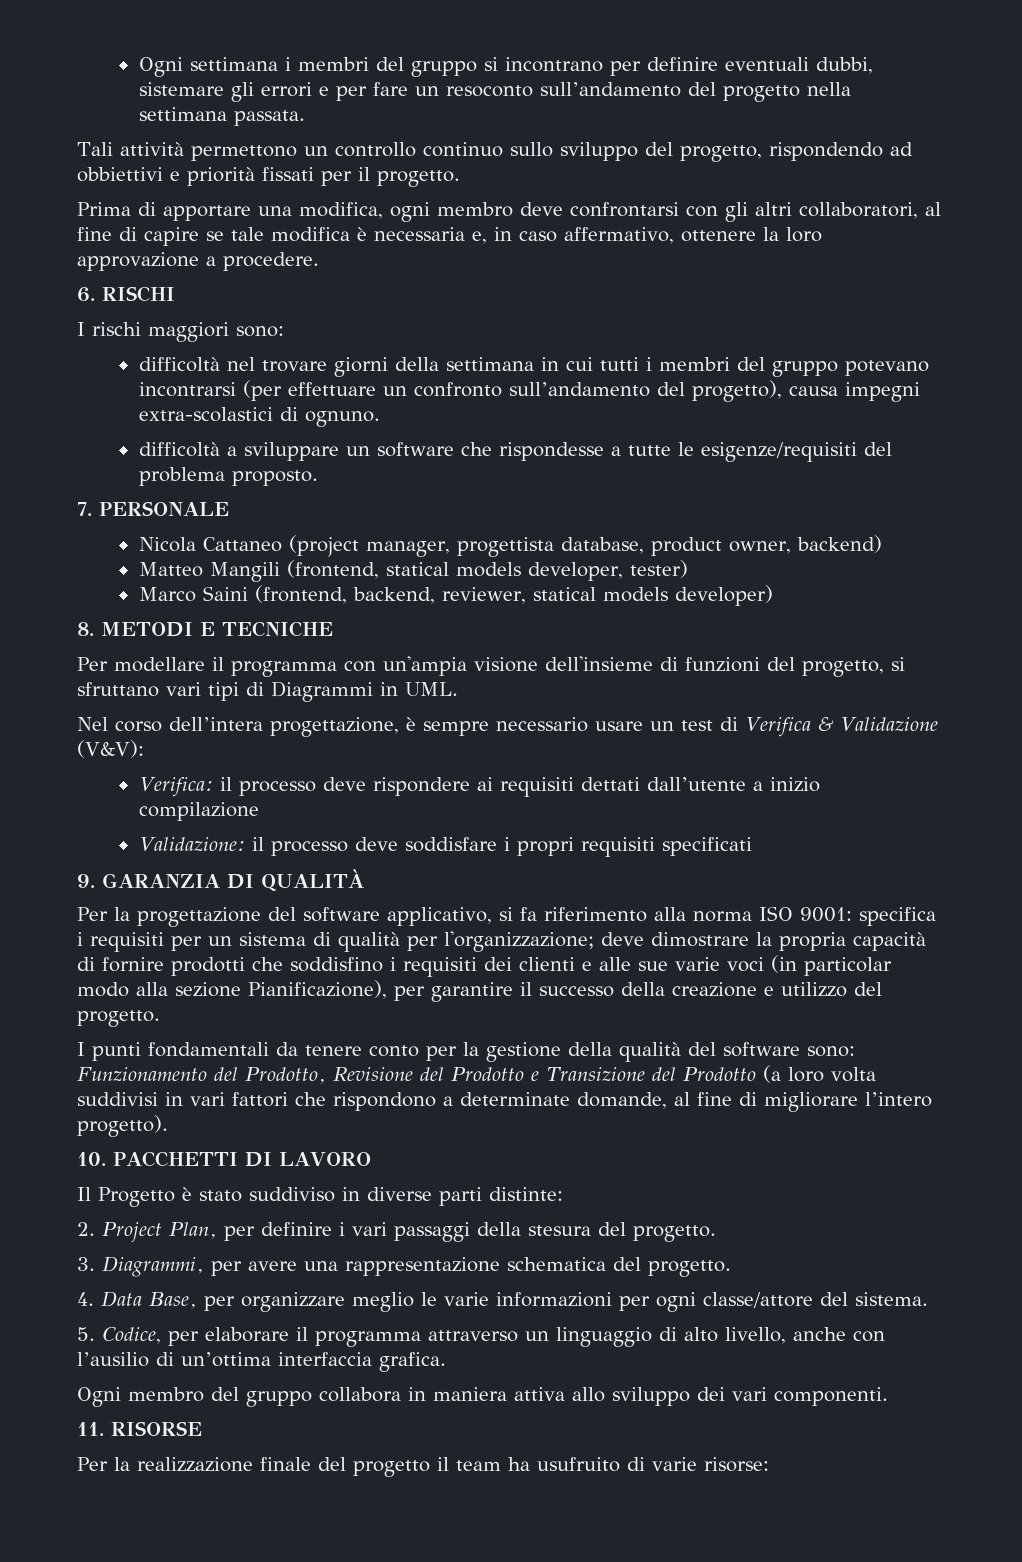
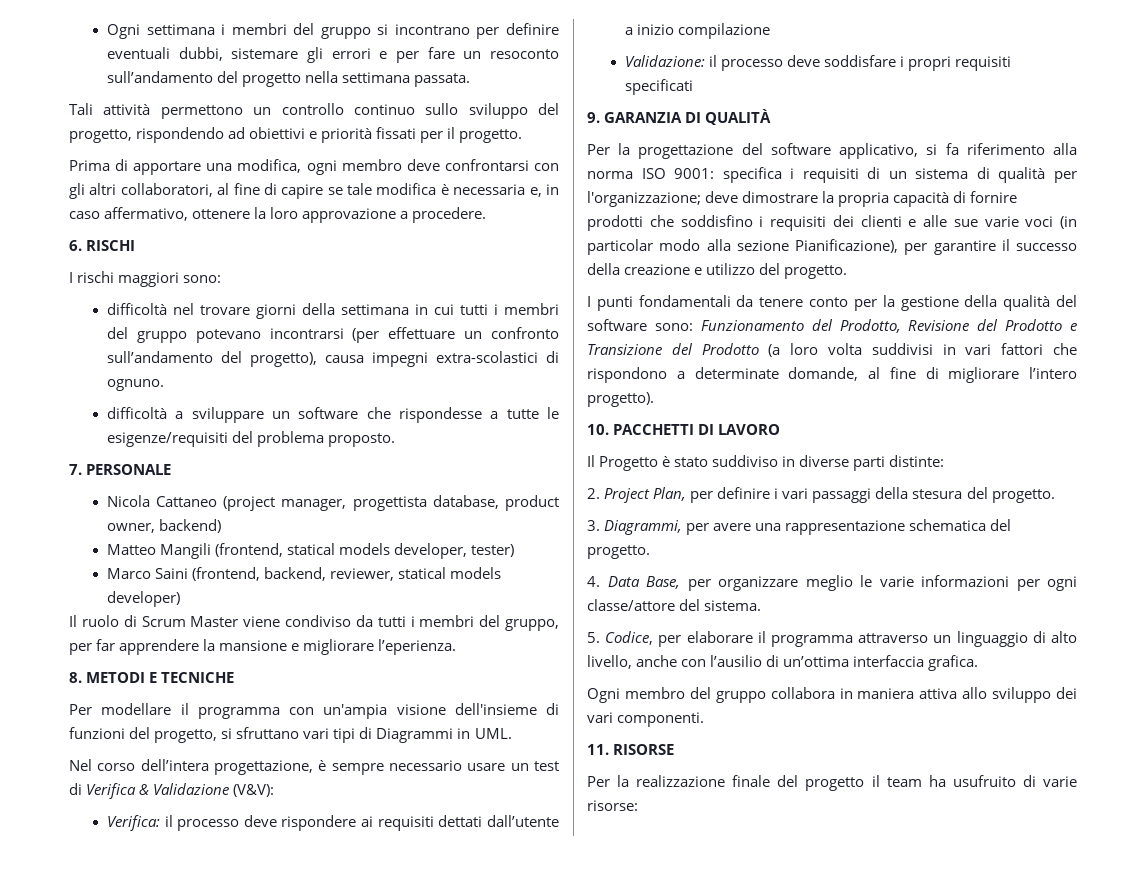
- Tali attività permettono un controllo continuo sullo sviluppo del progetto, rispondendo ad obbiettivi e priorità fissati per il progetto.
+ Tali attività permettono un controllo continuo sullo sviluppo del progetto, rispondendo ad obiettivi e priorità fissati per il progetto.
+ Il ruolo di Scrum Master viene condiviso da tutti i membri del gruppo, per far apprendere la mansione e migliorare l’eperienza.
- Per la progettazione del software applicativo, si fa riferimento alla norma ISO 9001: specifica i requisiti per un sistema di qualità per l'organizzazione; deve dimostrare la propria capacità di fornire prodotti che soddisfino i requisiti dei clienti e alle sue varie voci (in particolar modo alla sezione Pianificazione), per garantire il successo della creazione e utilizzo del progetto.
+ Per la progettazione del software applicativo, si fa riferimento alla norma ISO 9001: specifica i requisiti di un sistema di qualità per l'organizzazione; deve dimostrare la propria capacità di fornire prodotti che soddisfino i requisiti dei clienti e alle sue varie voci (in particolar modo alla sezione Pianificazione), per garantire il successo della creazione e utilizzo del progetto.

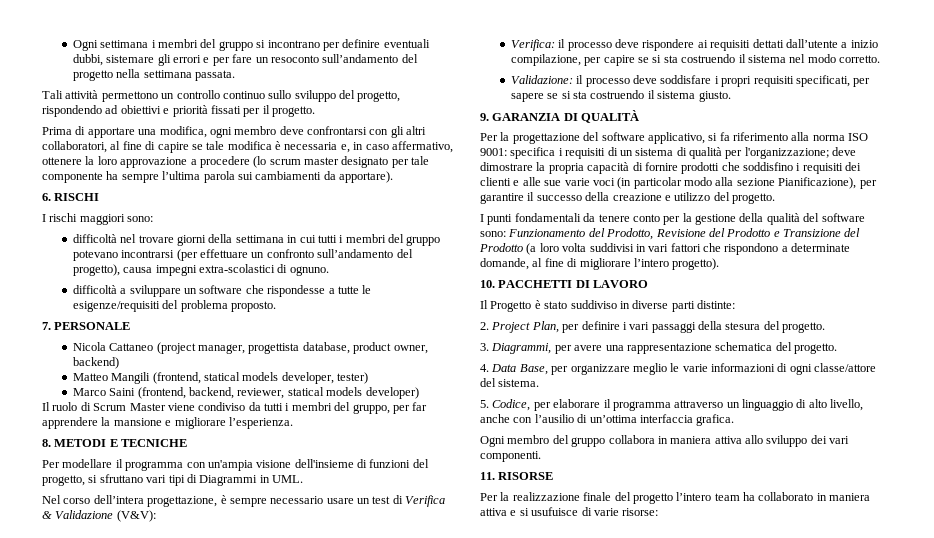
- Prima di apportare una modifica, ogni membro deve confrontarsi con gli altri collaboratori, al fine di capire se tale modifica è necessaria e, in caso affermativo, ottenere la loro approvazione a procedere.
+ Prima di apportare una modifica, ogni membro deve confrontarsi con gli altri collaboratori, al fine di capire se tale modifica è necessaria e, in caso affermativo, ottenere la loro approvazione a procedere (lo scrum master designato per tale componente ha sempre l’ultima parola sui cambiamenti da apportare).
- Il ruolo di Scrum Master viene condiviso da tutti i membri del gruppo, per far apprendere la mansione e migliorare l’eperienza.
+ Il ruolo di Scrum Master viene condiviso da tutti i membri del gruppo, per far apprendere la mansione e migliorare l’esperienza.
- Verifica: il processo deve rispondere ai requisiti dettati dall’utente a inizio compilazione
+ Verifica: il processo deve rispondere ai requisiti dettati dall’utente a inizio compilazione, per capire se si sta costruendo il sistema nel modo corretto.
- Validazione: il processo deve soddisfare i propri requisiti specificati
+ Validazione: il processo deve soddisfare i propri requisiti specificati, per sapere se si sta costruendo il sistema giusto.
- 4. Data Base, per organizzare meglio le varie informazioni per ogni classe/attore del sistema.
+ 4. Data Base, per organizzare meglio le varie informazioni di ogni classe/attore del sistema.
- Per la realizzazione finale del progetto il team ha usufruito di varie risorse:
+ Per la realizzazione finale del progetto l’intero team ha collaborato in maniera attiva e si usufuisce di varie risorse:

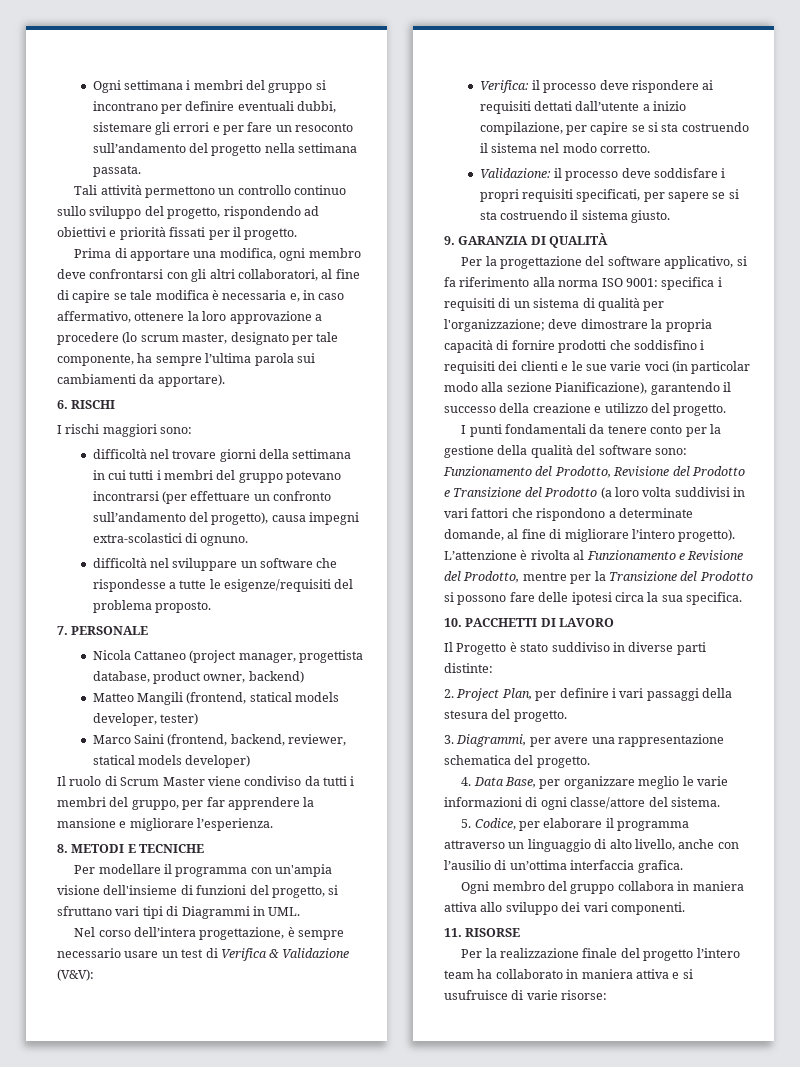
- Prima di apportare una modifica, ogni membro deve confrontarsi con gli altri collaboratori, al fine di capire se tale modifica è necessaria e, in caso affermativo, ottenere la loro approvazione a procedere (lo scrum master designato per tale componente ha sempre l’ultima parola sui cambiamenti da apportare).
+ Prima di apportare una modifica, ogni membro deve confrontarsi con gli altri collaboratori, al fine di capire se tale modifica è necessaria e, in caso affermativo, ottenere la loro approvazione a procedere (lo scrum master, designato per tale componente, ha sempre l’ultima parola sui cambiamenti da apportare).
- difficoltà a sviluppare un software che rispondesse a tutte le esigenze/requisiti del problema proposto.
+ difficoltà nel sviluppare un software che rispondesse a tutte le esigenze/requisiti del problema proposto.
- Per la progettazione del software applicativo, si fa riferimento alla norma ISO 9001: specifica i requisiti di un sistema di qualità per l'organizzazione; deve dimostrare la propria capacità di fornire prodotti che soddisfino i requisiti dei clienti e alle sue varie voci (in particolar modo alla sezione Pianificazione), per garantire il successo della creazione e utilizzo del progetto.
+ Per la progettazione del software applicativo, si fa riferimento alla norma ISO 9001: specifica i requisiti di un sistema di qualità per l'organizzazione; deve dimostrare la propria capacità di fornire prodotti che soddisfino i requisiti dei clienti e le sue varie voci (in particolar modo alla sezione Pianificazione), garantendo il successo della creazione e utilizzo del progetto.
+ L’attenzione è rivolta al Funzionamento e Revisione del Prodotto, mentre per la Transizione del Prodotto si possono fare delle ipotesi circa la sua specifica.
- Per la realizzazione finale del progetto l’intero team ha collaborato in maniera attiva e si usufuisce di varie risorse:
+ Per la realizzazione finale del progetto l’intero team ha collaborato in maniera attiva e si usufruisce di varie risorse:

